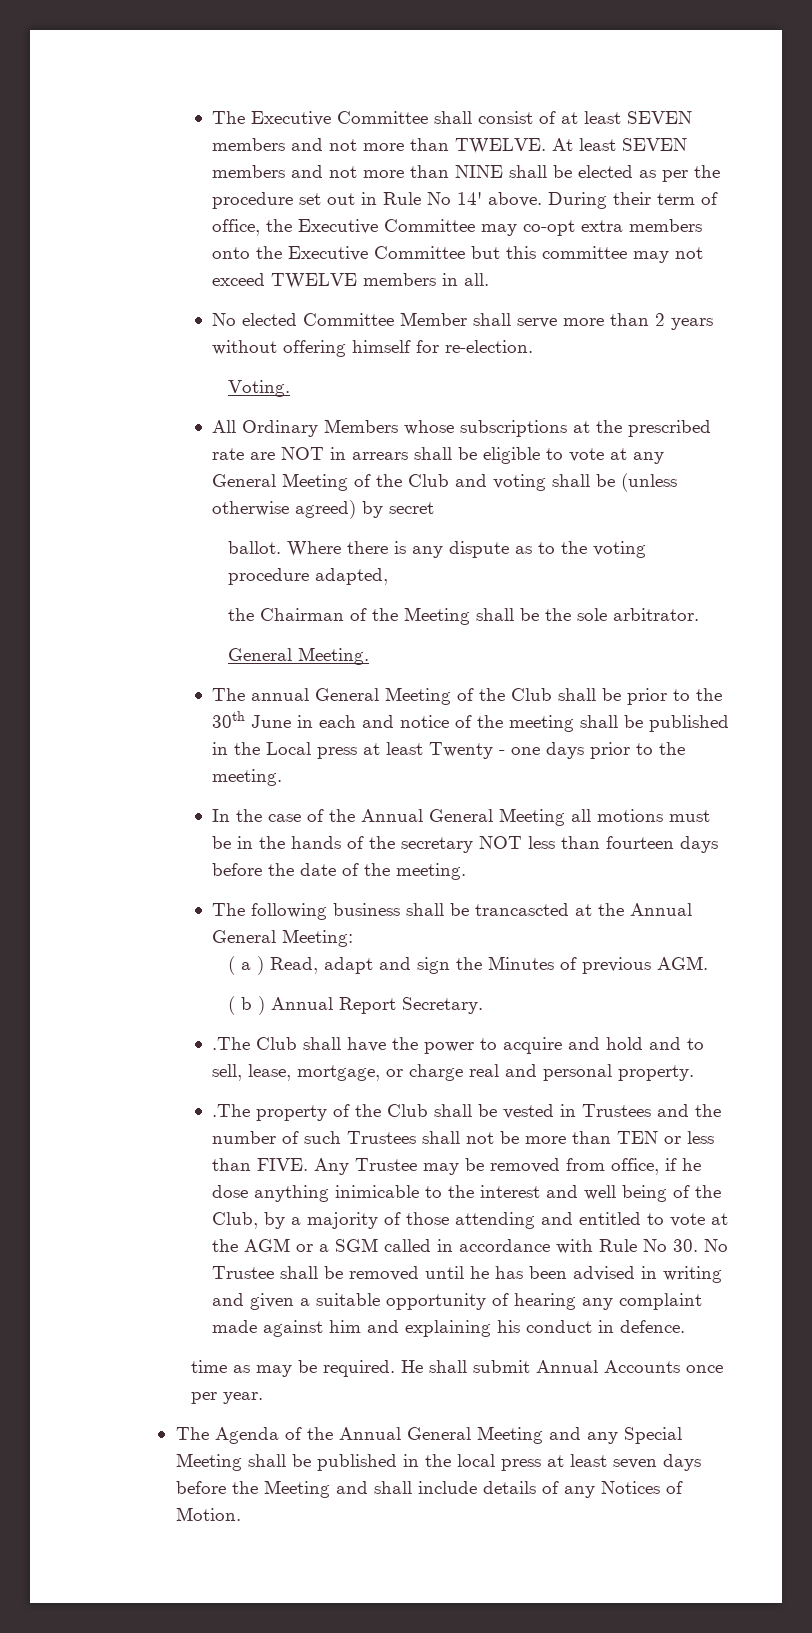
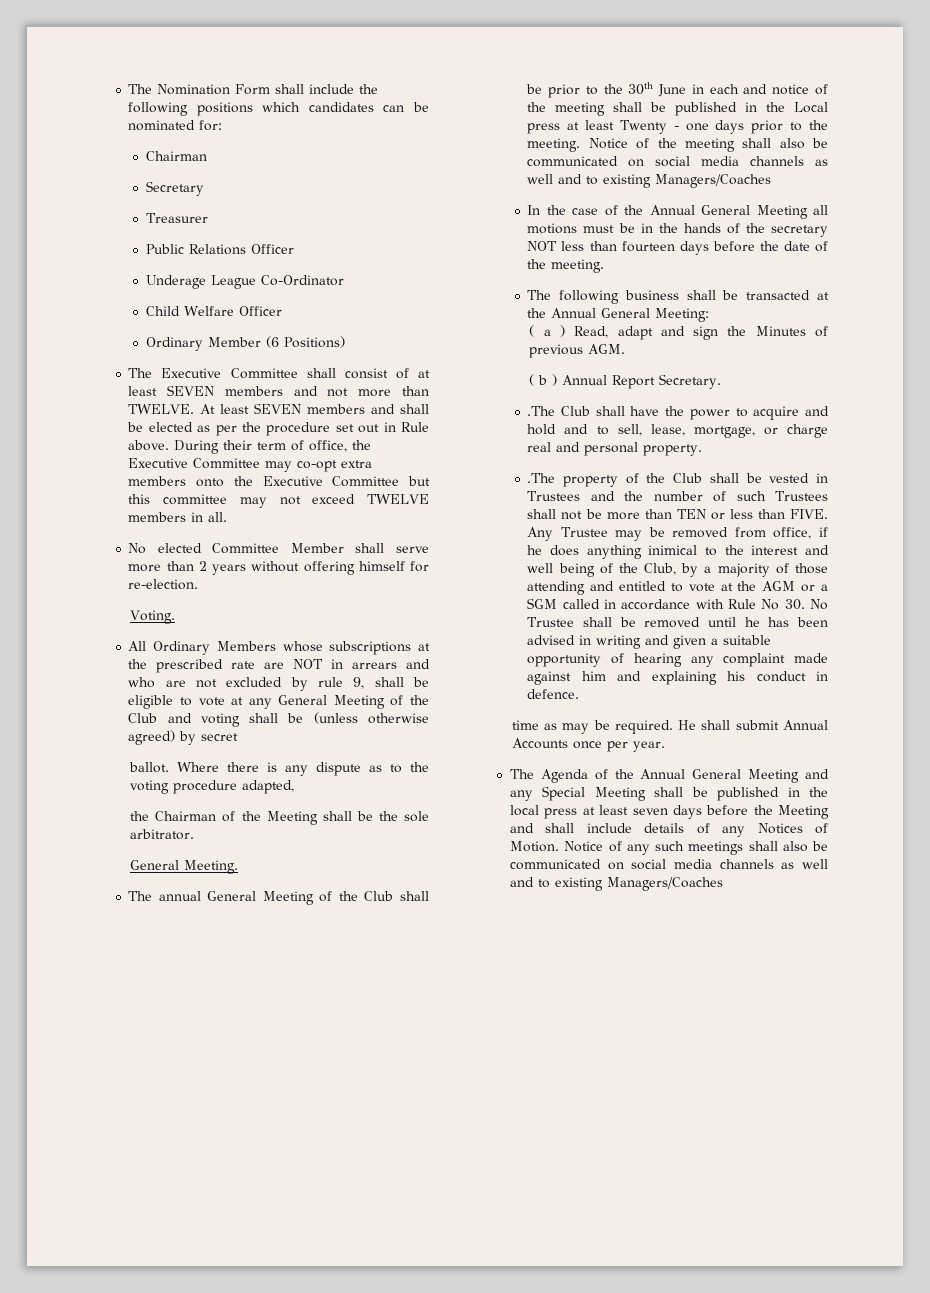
+ The Nomination Form shall include the following positions which candidates can be nominated for:
+ Chairman
+ Secretary
+ Treasurer
+ Public Relations Officer
+ Underage League Co-Ordinator
+ Child Welfare Officer
+ Ordinary Member (6 Positions)
- At least SEVEN members and not more than NINE shall be elected as per the procedure set out in Rule No 14' above.
+ At least SEVEN members and shall be elected as per the procedure set out in Rule above.
- All Ordinary Members whose subscriptions at the prescribed rate are NOT in arrears shall be eligible to vote at any General Meeting of the Club and voting shall be (unless otherwise agreed) by secret
+ All Ordinary Members whose subscriptions at the prescribed rate are NOT in arrears and who are not excluded by rule 9, shall be eligible to vote at any General Meeting of the Club and voting shall be (unless otherwise agreed) by secret
+ Notice of the meeting shall also be communicated on social media channels as well and to existing Managers/Coaches
- The following business shall be trancascted at the Annual General Meeting:
+ The following business shall be transacted at the Annual General Meeting:
- Any Trustee may be removed from office, if he dose anything inimicable to the interest and well being of the Club, by a majority of those attending and entitled to vote at the AGM or a SGM called in accordance with Rule No 30. No Trustee shall be removed until he has been advised in writing and given a suitable opportunity of hearing any complaint made against him and explaining his conduct in defence.
+ Any Trustee may be removed from office, if he does anything inimical to the interest and well being of the Club, by a majority of those attending and entitled to vote at the AGM or a SGM called in accordance with Rule No 30. No Trustee shall be removed until he has been advised in writing and given a suitable opportunity of hearing any complaint made against him and explaining his conduct in defence.
+ Notice of any such meetings shall also be communicated on social media channels as well and to existing Managers/Coaches

